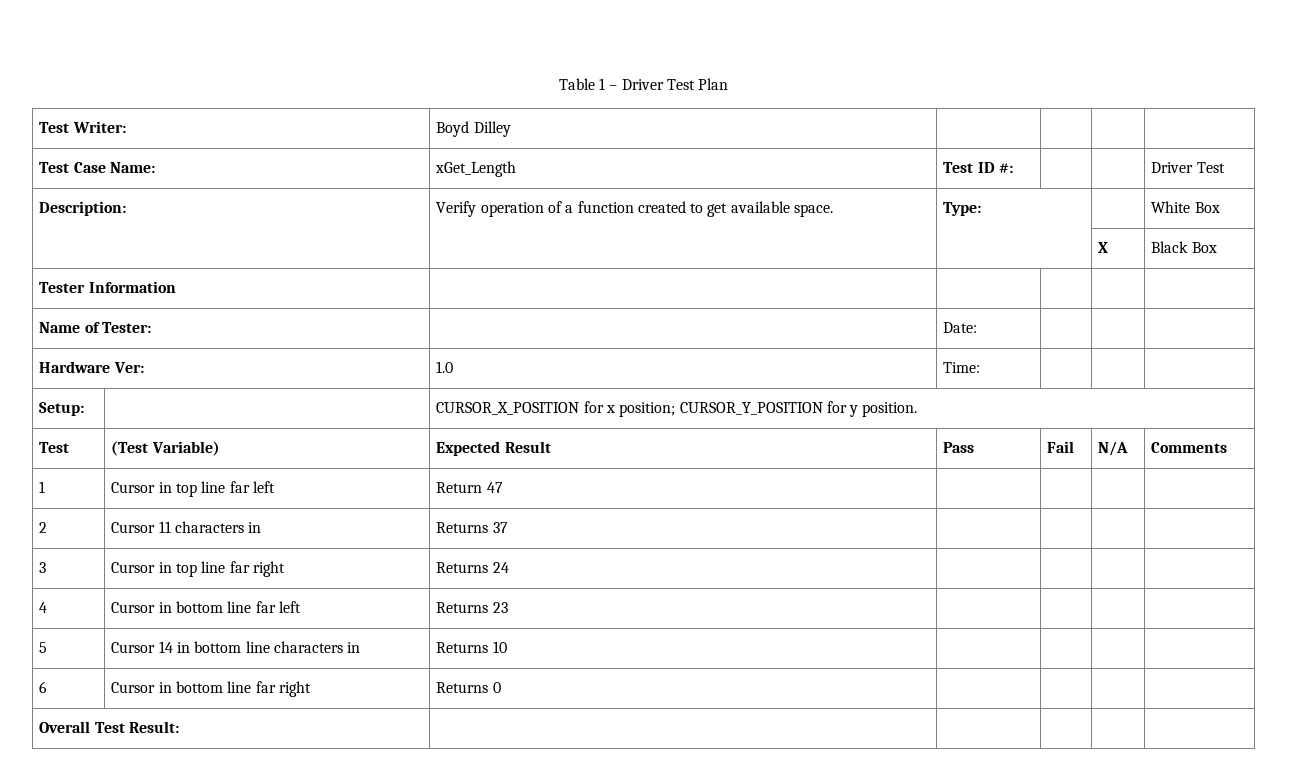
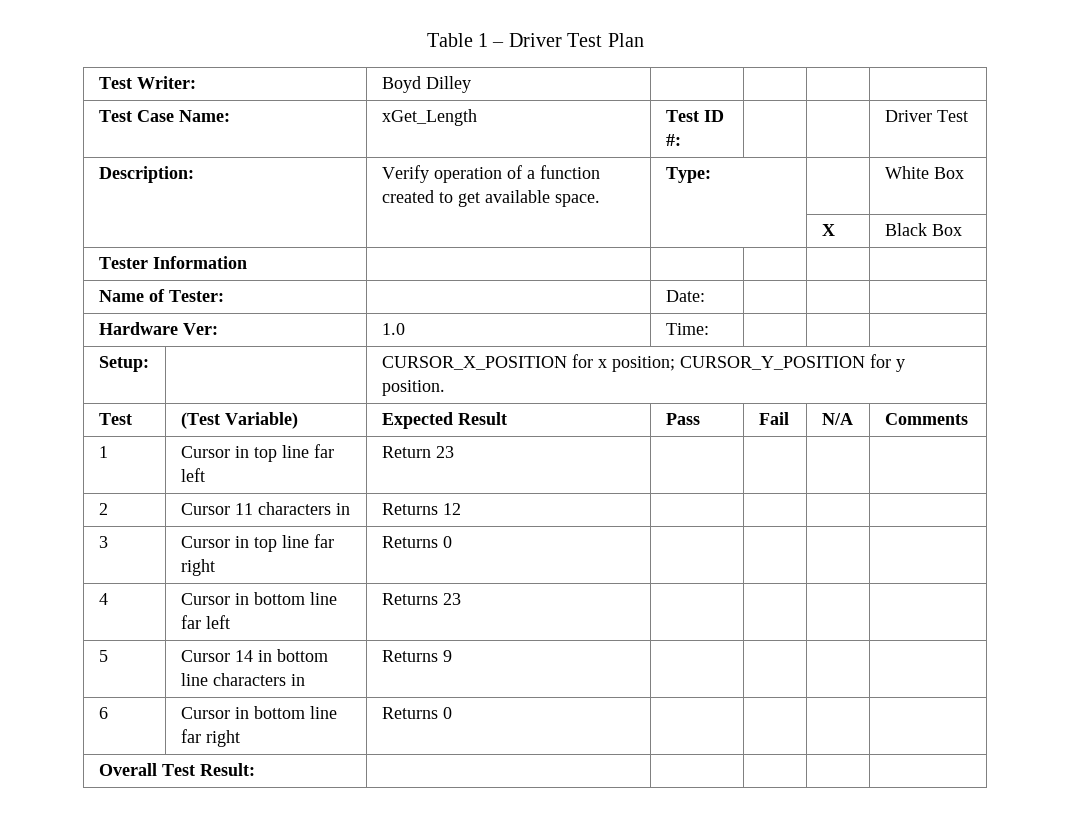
- 1 | Cursor in top line far left | Return 47 | | | |
+ 1 | Cursor in top line far left | Return 23 | | | |
- 2 | Cursor 11 characters in | Returns 37 | | | |
+ 2 | Cursor 11 characters in | Returns 12 | | | |
- 3 | Cursor in top line far right | Returns 24 | | | |
+ 3 | Cursor in top line far right | Returns 0 | | | |
- 5 | Cursor 14 in bottom line characters in | Returns 10 | | | |
+ 5 | Cursor 14 in bottom line characters in | Returns 9 | | | |

